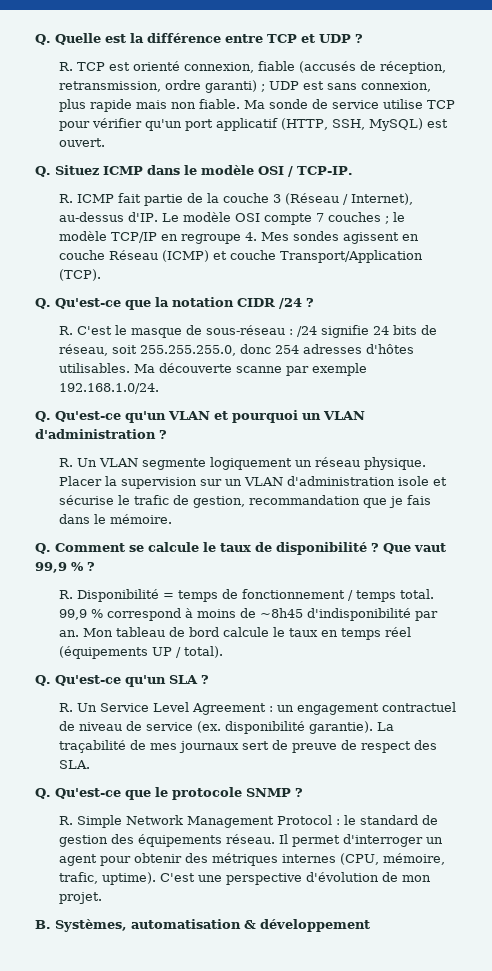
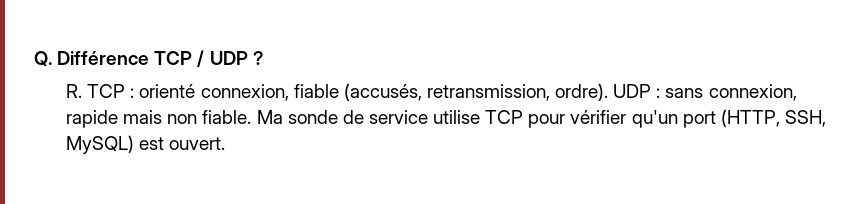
- Q. Quelle est la différence entre TCP et UDP ?
+ Q. Différence TCP / UDP ?
- R. TCP est orienté connexion, fiable (accusés de réception, retransmission, ordre garanti) ; UDP est sans connexion, plus rapide mais non fiable.
+ R. TCP : orienté connexion, fiable (accusés, retransmission, ordre). UDP : sans connexion, rapide mais non fiable.
- Ma sonde de service utilise TCP pour vérifier qu'un port applicatif (HTTP, SSH, MySQL) est ouvert.
+ Ma sonde de service utilise TCP pour vérifier qu'un port (HTTP, SSH, MySQL) est ouvert.
- Q. Situez ICMP dans le modèle OSI / TCP-IP.
- R. ICMP fait partie de la couche 3 (Réseau / Internet), au-dessus d'IP. Le modèle OSI compte 7 couches ; le modèle TCP/IP en regroupe 4. Mes sondes agissent en couche Réseau (ICMP) et couche Transport/Application (TCP).
- Q. Qu'est-ce que la notation CIDR /24 ?
- R. C'est le masque de sous-réseau : /24 signifie 24 bits de réseau, soit 255.255.255.0, donc 254 adresses d'hôtes utilisables. Ma découverte scanne par exemple 192.168.1.0/24.
- Q. Qu'est-ce qu'un VLAN et pourquoi un VLAN d'administration ?
- R. Un VLAN segmente logiquement un réseau physique. Placer la supervision sur un VLAN d'administration isole et sécurise le trafic de gestion, recommandation que je fais dans le mémoire.
- Q. Comment se calcule le taux de disponibilité ? Que vaut 99,9 % ?
- R. Disponibilité = temps de fonctionnement / temps total. 99,9 % correspond à moins de ~8h45 d'indisponibilité par an. Mon tableau de bord calcule le taux en temps réel (équipements UP / total).
- Q. Qu'est-ce qu'un SLA ?
- R. Un Service Level Agreement : un engagement contractuel de niveau de service (ex. disponibilité garantie). La traçabilité de mes journaux sert de preuve de respect des SLA.
- Q. Qu'est-ce que le protocole SNMP ?
- R. Simple Network Management Protocol : le standard de gestion des équipements réseau. Il permet d'interroger un agent pour obtenir des métriques internes (CPU, mémoire, trafic, uptime). C'est une perspective d'évolution de mon projet.
- B. Systèmes, automatisation & développement

